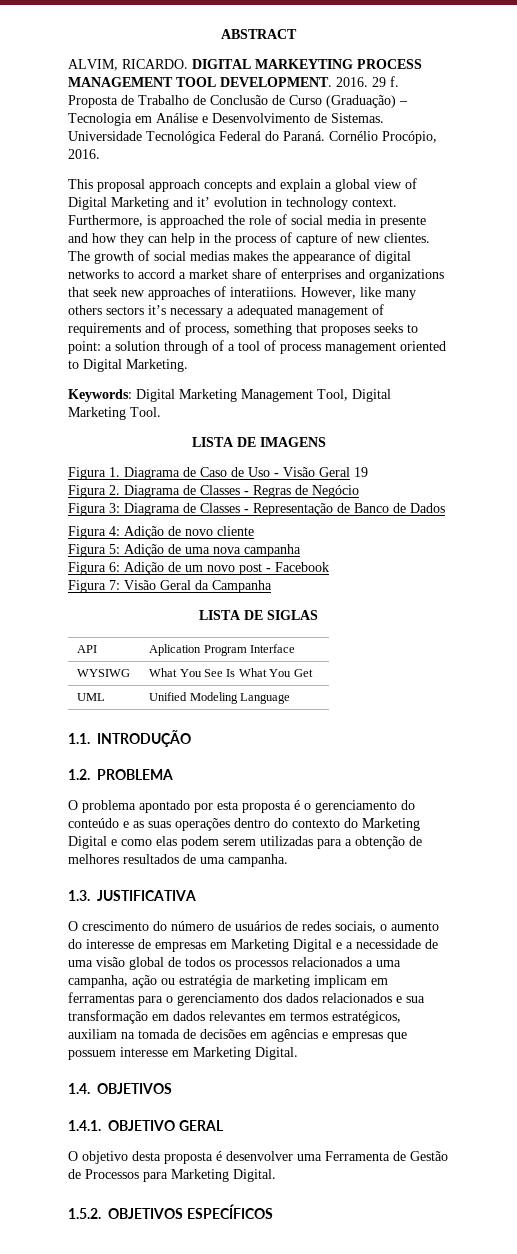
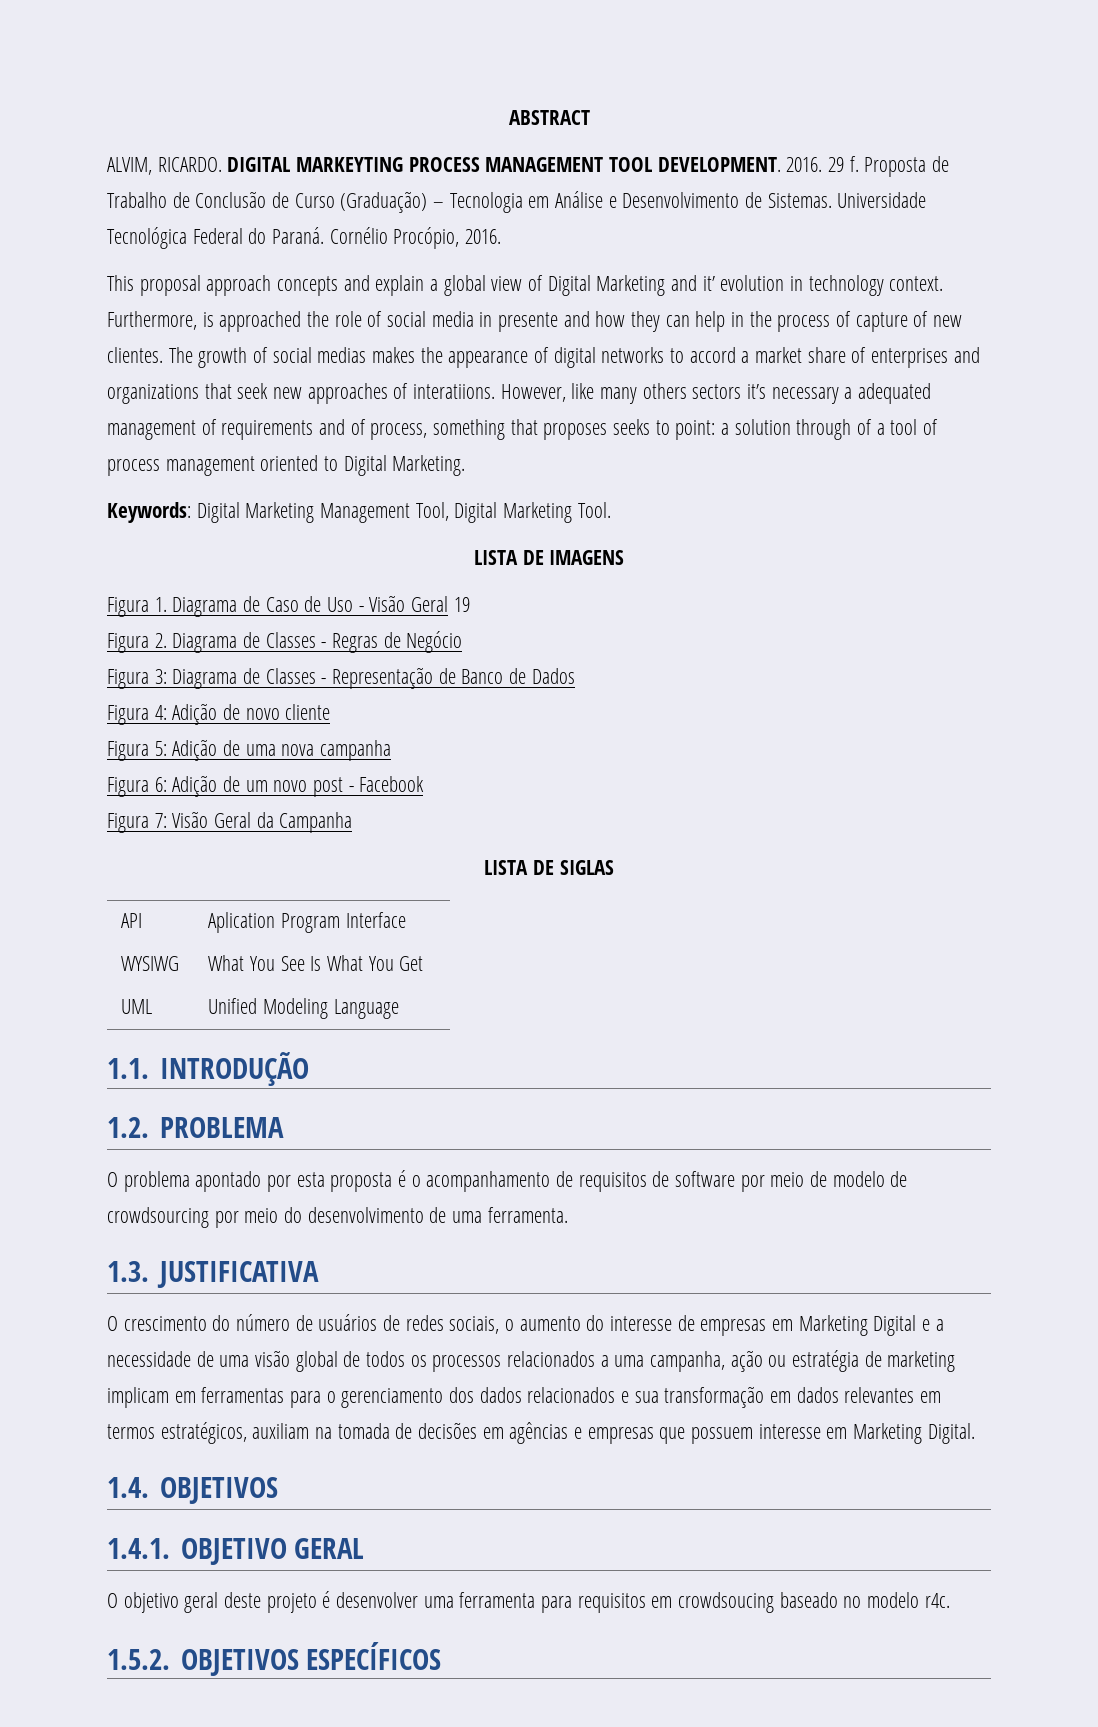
- O problema apontado por esta proposta é o gerenciamento do conteúdo e as suas operações dentro do contexto do Marketing Digital e como elas podem serem utilizadas para a obtenção de melhores resultados de uma campanha.
+ O problema apontado por esta proposta é o acompanhamento de requisitos de software por meio de modelo de crowdsourcing por meio do desenvolvimento de uma ferramenta.
- O objetivo desta proposta é desenvolver uma Ferramenta de Gestão de Processos para Marketing Digital.
+ O objetivo geral deste projeto é desenvolver uma ferramenta para requisitos em crowdsoucing baseado no modelo r4c.

